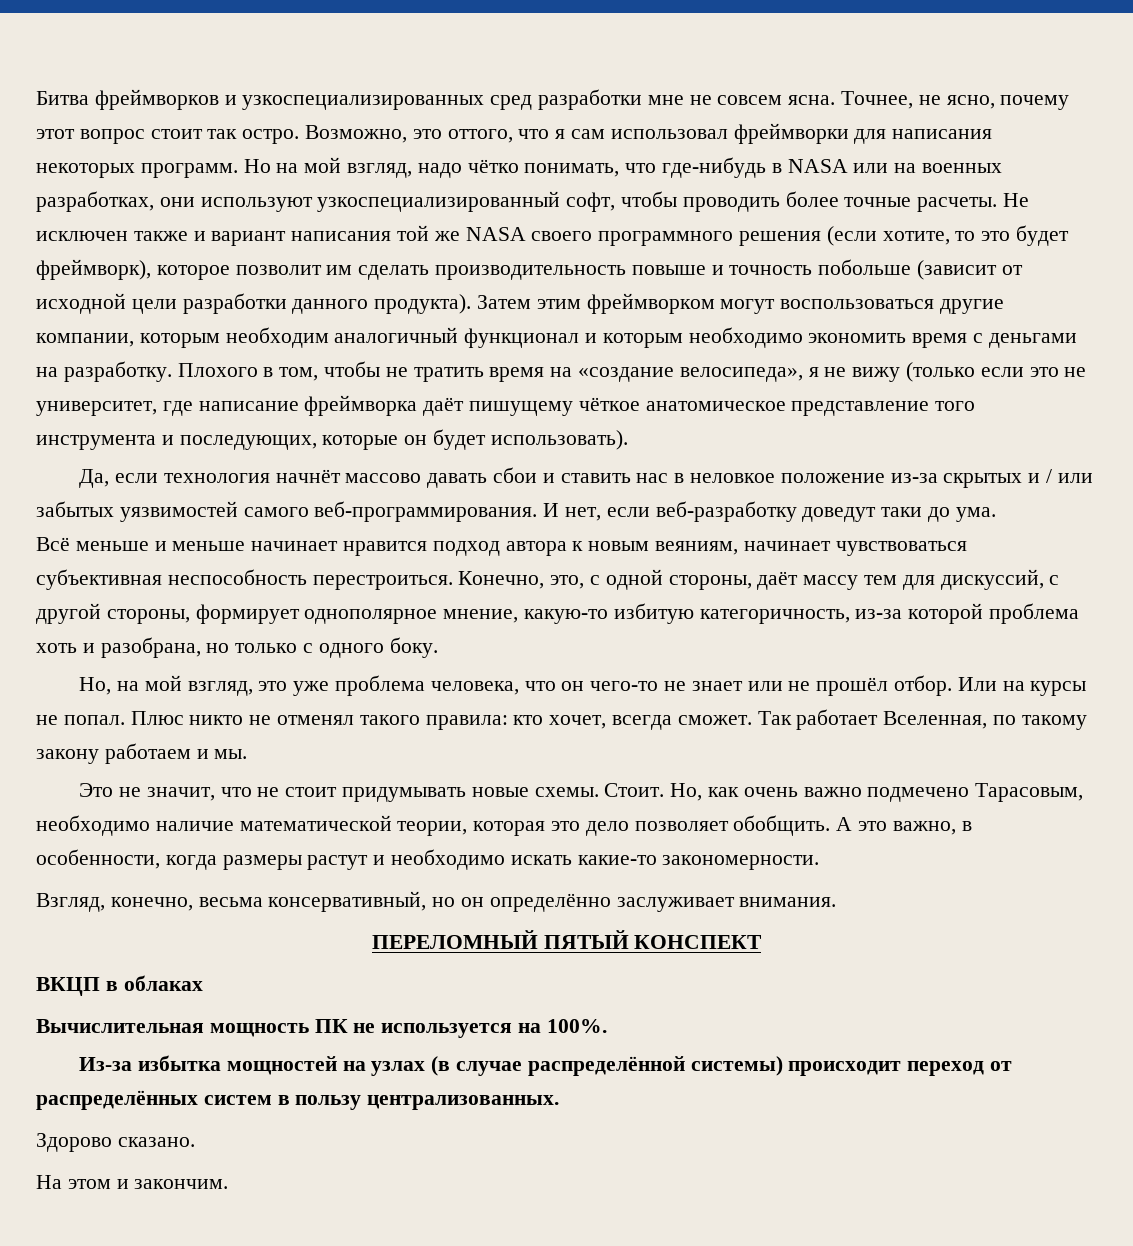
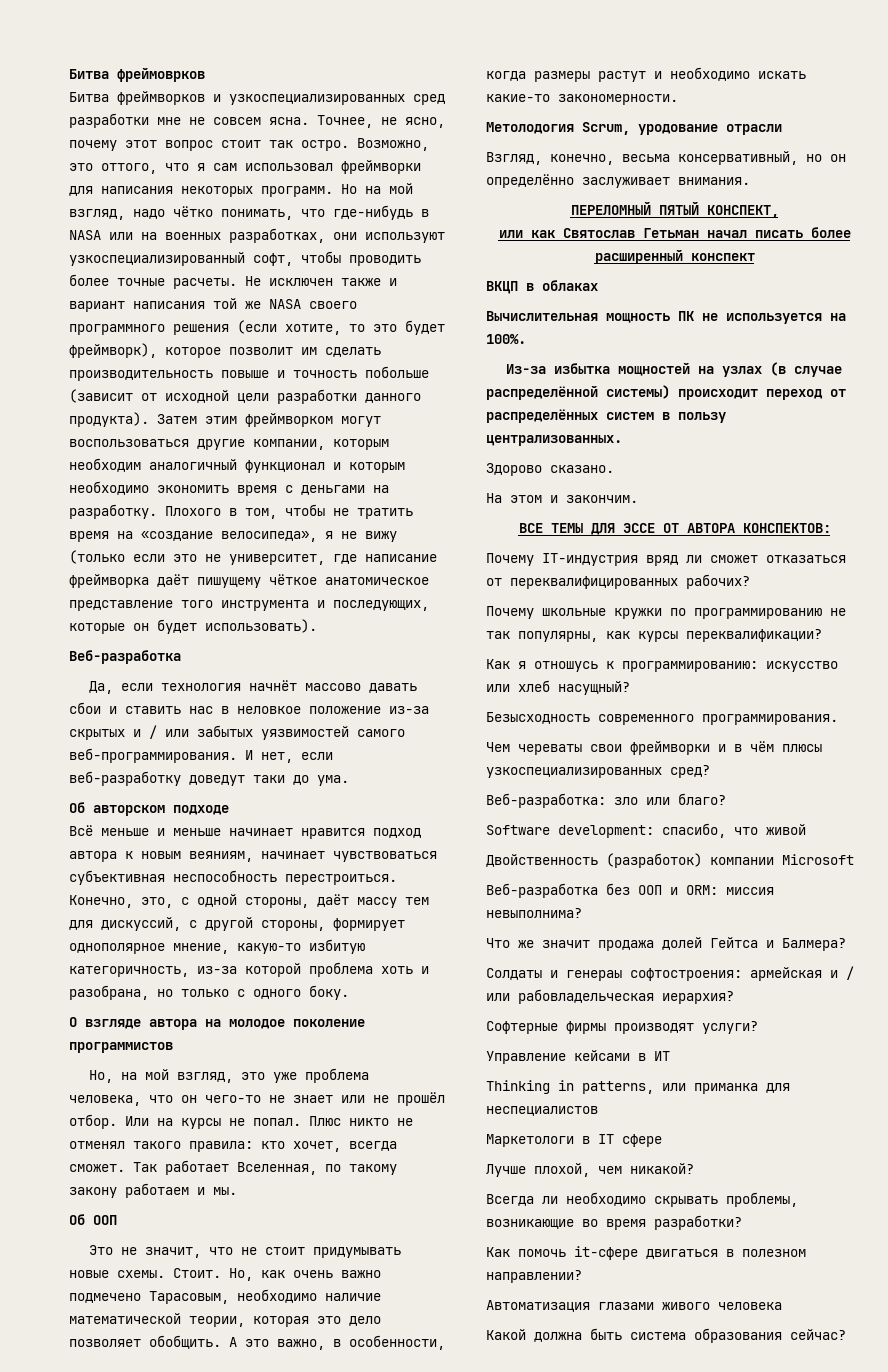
+ Битва фреймоврков
  Плохого в том, чтобы не тратить время на «создание велосипеда», я не вижу (только если это не университет, где написание фреймворка даёт пишущему чёткое анатомическое представление того инструмента и последующих, которые он будет использовать).
+ Веб-разработка
+ Об авторском подходе
+ О взгляде автора на молодое поколение программистов
+ Об ООП
+ Метолодогия Scrum, уродование отрасли
- ПЕРЕЛОМНЫЙ ПЯТЫЙ КОНСПЕКТ
+ ПЕРЕЛОМНЫЙ ПЯТЫЙ КОНСПЕКТ,
+ или как Святослав Гетьман начал писать более расширенный конспект
+ ВСЕ ТЕМЫ ДЛЯ ЭССЕ ОТ АВТОРА КОНСПЕКТОВ:
+ Почему IT-индустрия вряд ли сможет отказаться от переквалифицированных рабочих?
+ Почему школьные кружки по программированию не так популярны, как курсы переквалификации?
+ Как я отношусь к программированию: искусство или хлеб насущный?
+ Безысходность современного программирования.
+ Чем череваты свои фреймворки и в чём плюсы узкоспециализированных сред?
+ Веб-разработка: зло или благо?
+ Software development: спасибо, что живой
+ Двойственность (разработок) компании Microsoft
+ Веб-разработка без ООП и ORM: миссия невыполнима?
+ Что же значит продажа долей Гейтса и Балмера?
+ Солдаты и генераы софтостроения: армейская и / или рабовладельческая иерархия?
+ Софтерные фирмы производят услуги?
+ Управление кейсами в ИТ
+ Thinking in patterns, или приманка для неспециалистов
+ Маркетологи в IT сфере
+ Лучше плохой, чем никакой?
+ Всегда ли необходимо скрывать проблемы, возникающие во время разработки?
+ Как помочь it-сфере двигаться в полезном направлении?
+ Автоматизация глазами живого человека
+ Какой должна быть система образования сейчас?

